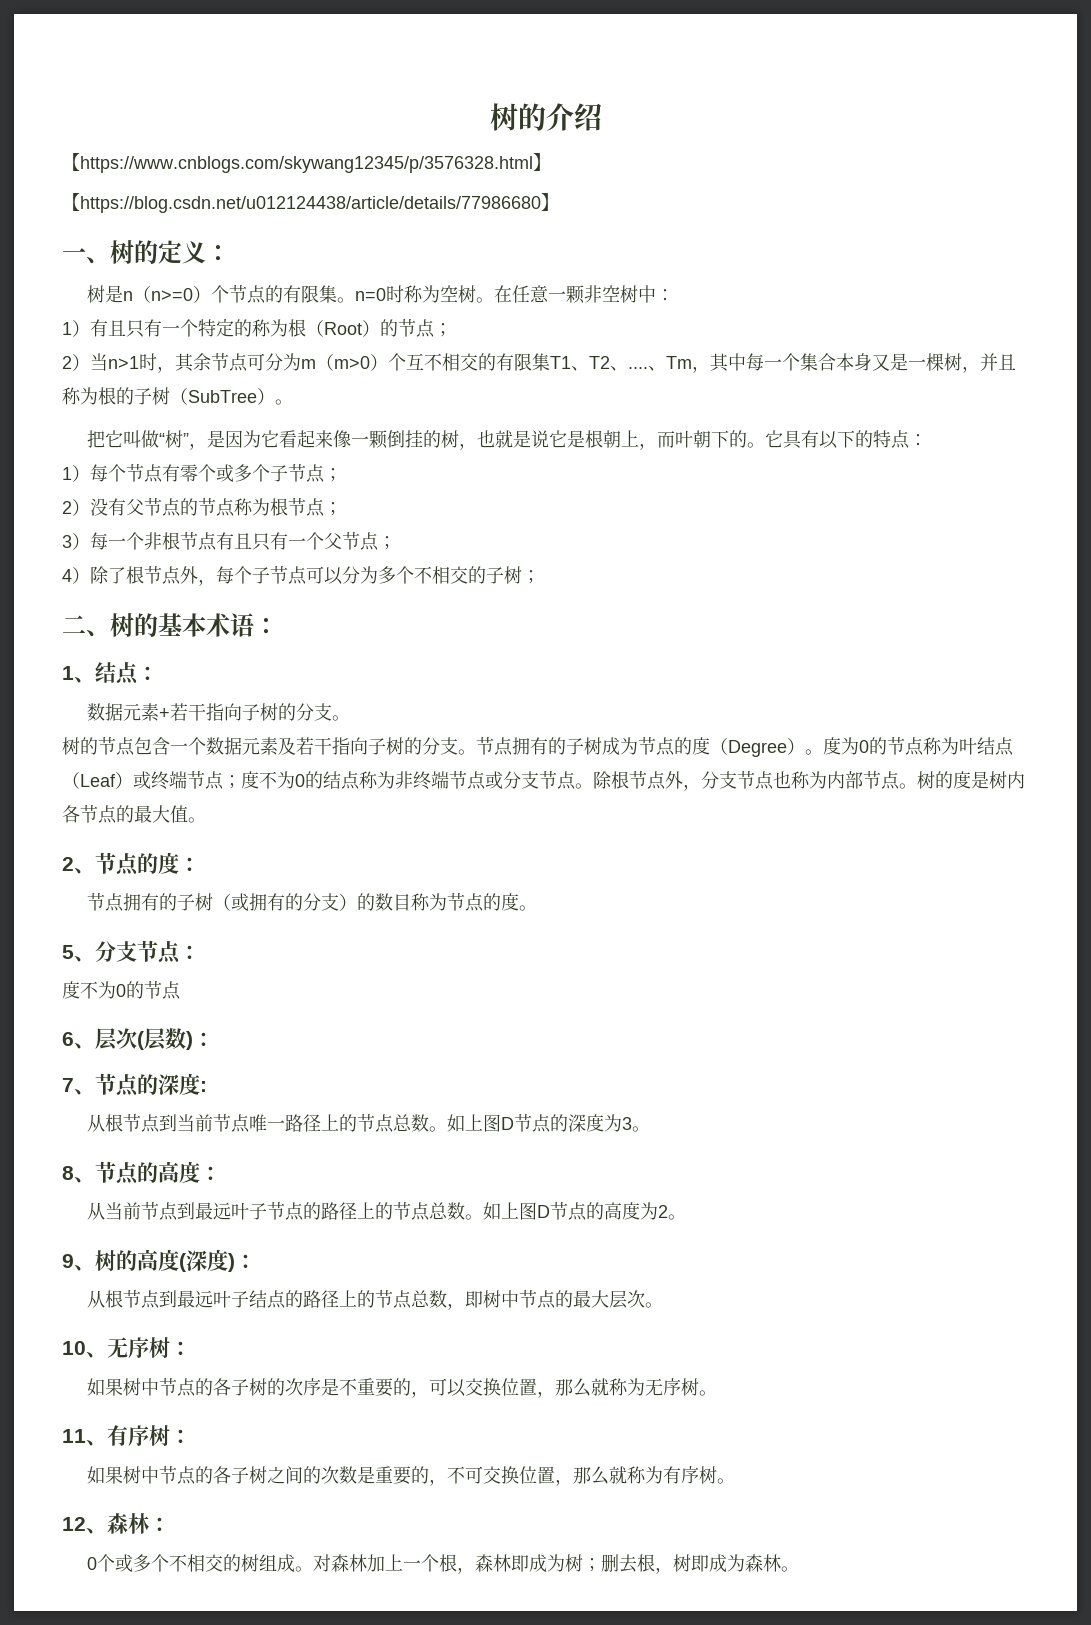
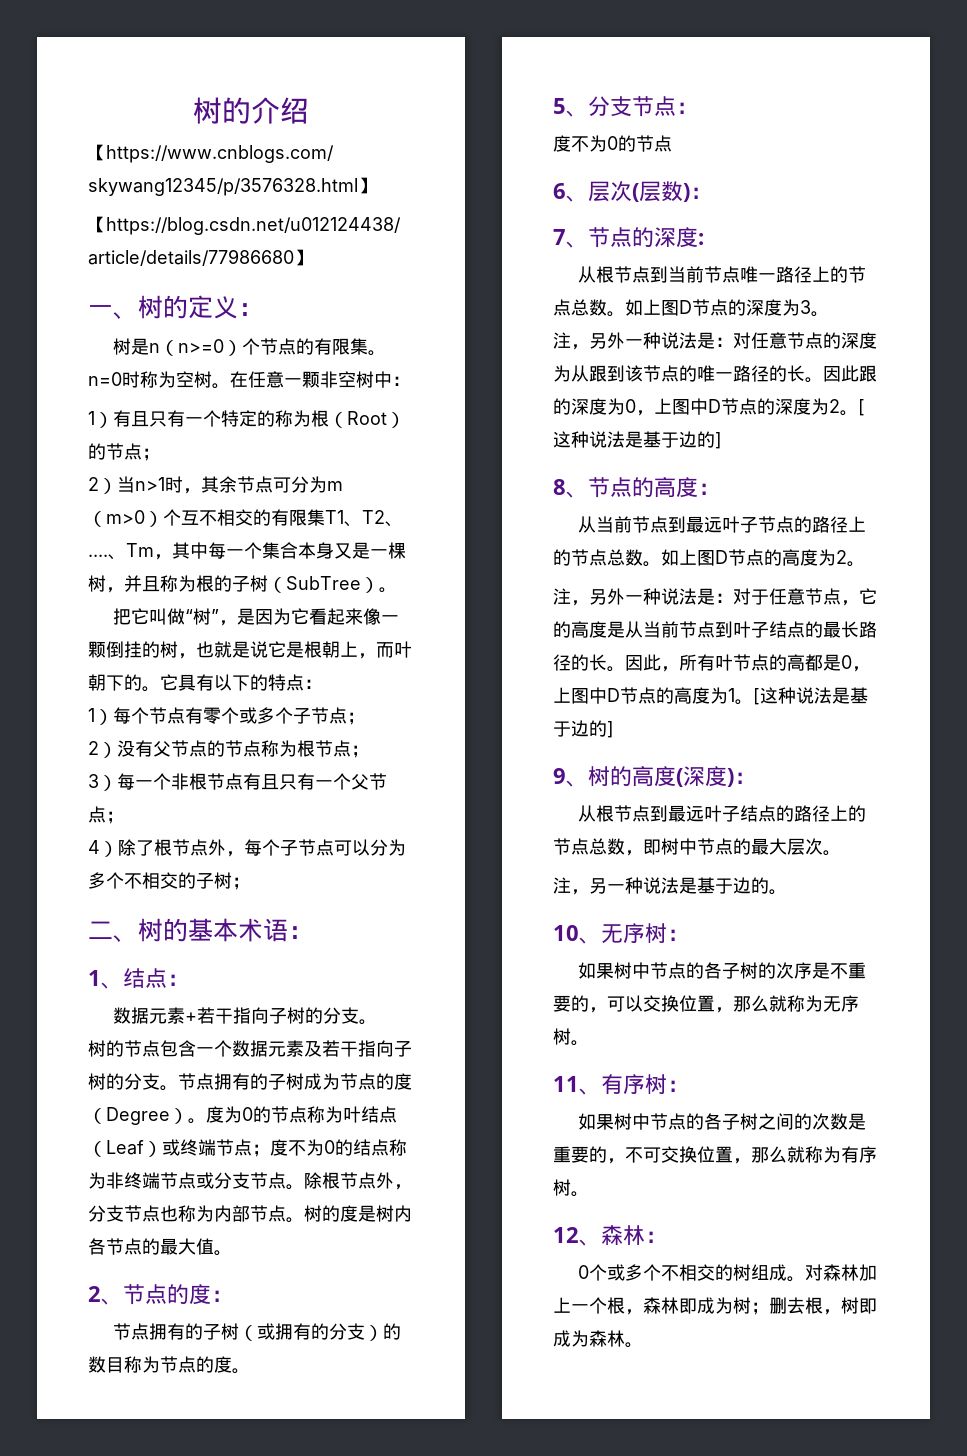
+ 注，另外一种说法是：对任意节点的深度为从跟到该节点的唯一路径的长。因此跟的深度为0，上图中D节点的深度为2。[这种说法是基于边的]
+ 注，另外一种说法是：对于任意节点，它的高度是从当前节点到叶子结点的最长路径的长。因此，所有叶节点的高都是0，上图中D节点的高度为1。[这种说法是基于边的]
+ 注，另一种说法是基于边的。

